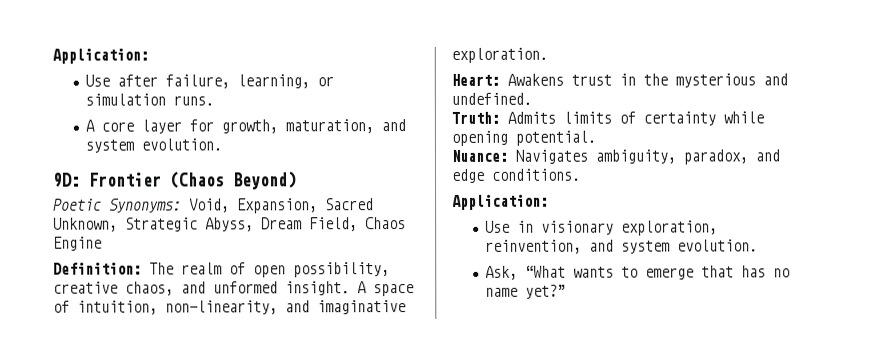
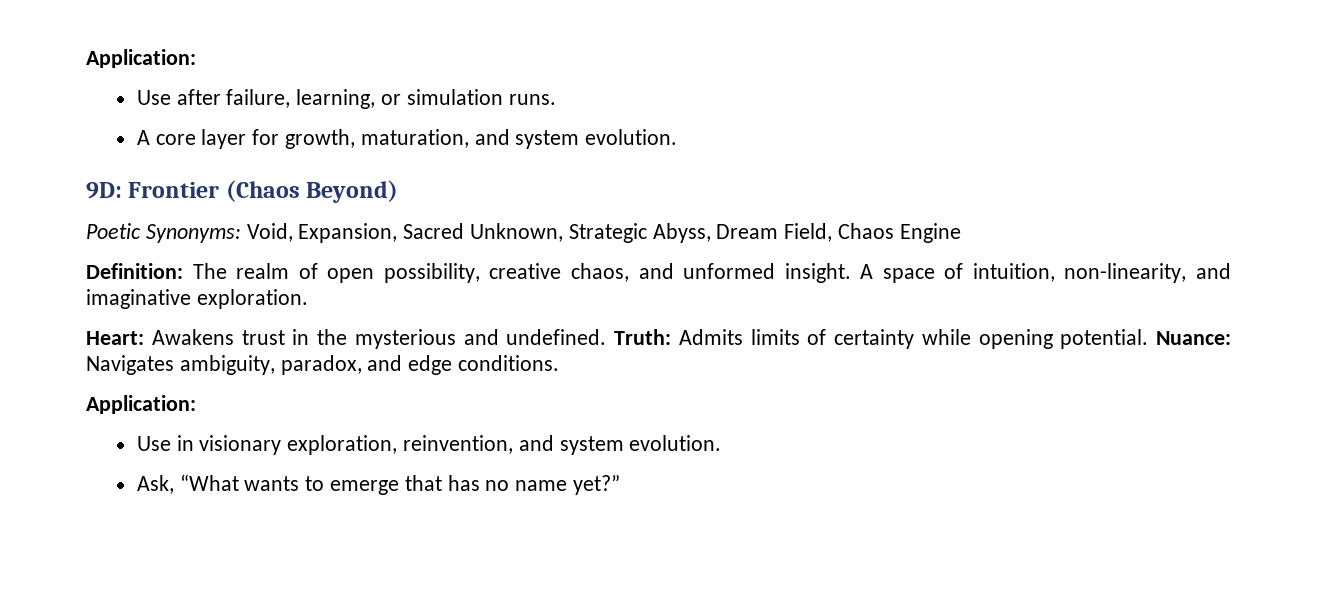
- Heart: Awakens trust in the mysterious and undefined.
- Truth: Admits limits of certainty while opening potential.
- Nuance: Navigates ambiguity, paradox, and edge conditions.
+ Heart: Awakens trust in the mysterious and undefined. Truth: Admits limits of certainty while opening potential. Nuance: Navigates ambiguity, paradox, and edge conditions.

